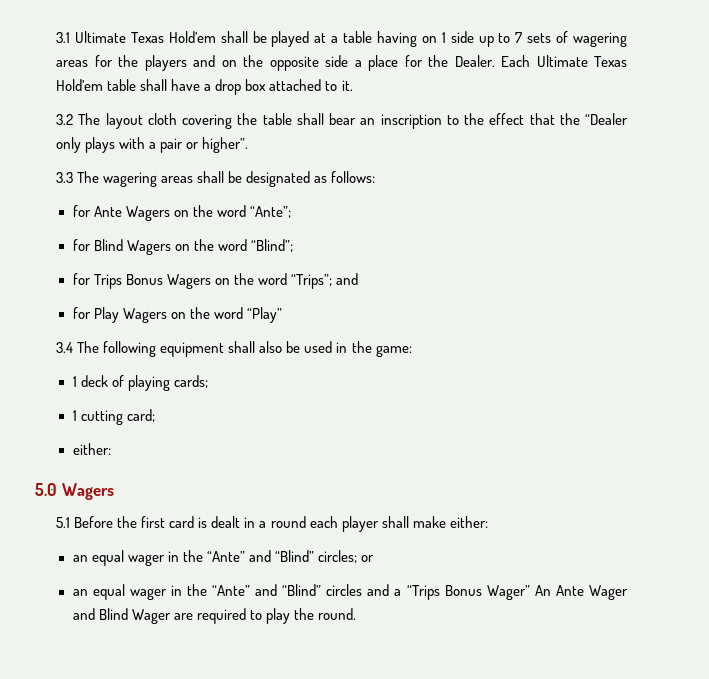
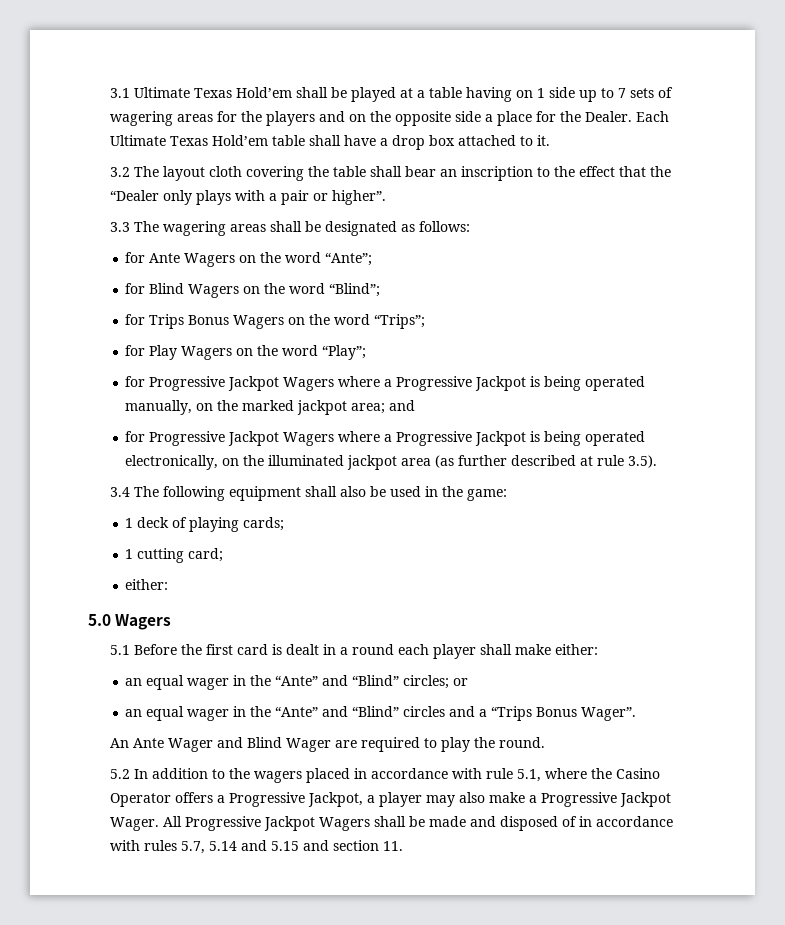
- for Trips Bonus Wagers on the word “Trips”; and
+ for Trips Bonus Wagers on the word “Trips”;
- for Play Wagers on the word “Play”
+ for Play Wagers on the word “Play”;
+ for Progressive Jackpot Wagers where a Progressive Jackpot is being operated manually, on the marked jackpot area; and
+ for Progressive Jackpot Wagers where a Progressive Jackpot is being operated electronically, on the illuminated jackpot area (as further described at rule 3.5).
- an equal wager in the “Ante” and “Blind” circles and a “Trips Bonus Wager” An Ante Wager and Blind Wager are required to play the round.
+ an equal wager in the “Ante” and “Blind” circles and a “Trips Bonus Wager”.
+ An Ante Wager and Blind Wager are required to play the round.
+ 5.2 In addition to the wagers placed in accordance with rule 5.1, where the Casino Operator offers a Progressive Jackpot, a player may also make a Progressive Jackpot Wager. All Progressive Jackpot Wagers shall be made and disposed of in accordance with rules 5.7, 5.14 and 5.15 and section 11.

